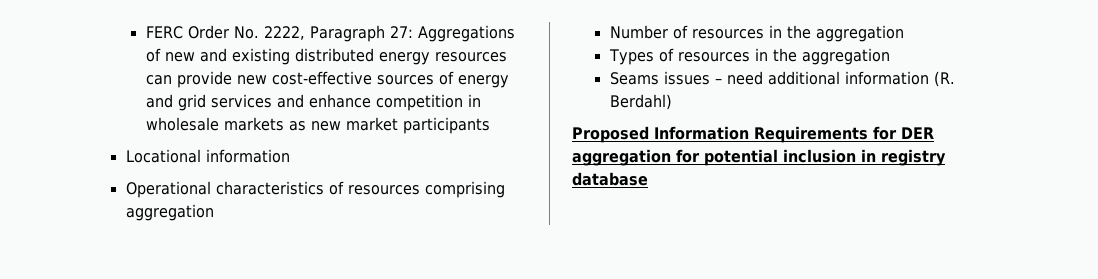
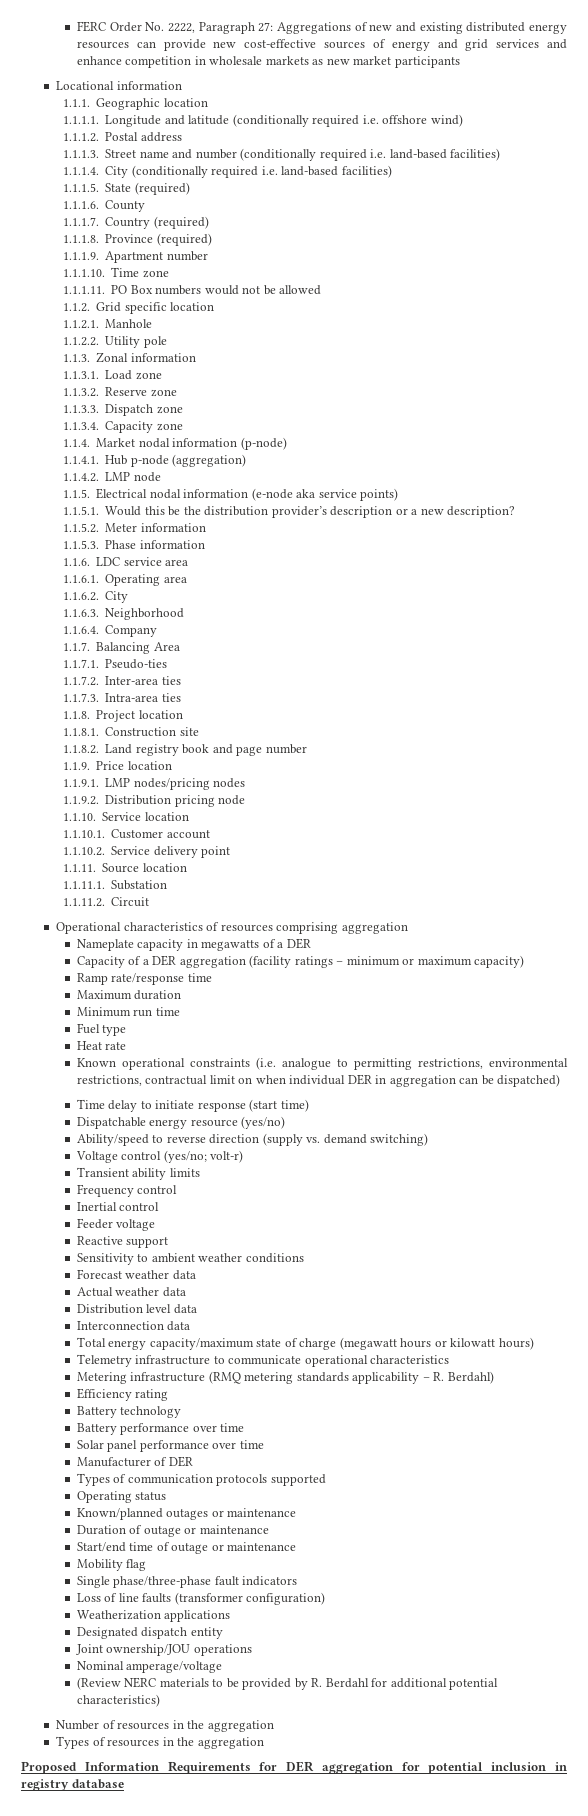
+ 1.1.1. Geographic location
+ 1.1.1.1. Longitude and latitude (conditionally required i.e. offshore wind)
+ 1.1.1.2. Postal address
+ 1.1.1.3. Street name and number (conditionally required i.e. land-based facilities)
+ 1.1.1.4. City (conditionally required i.e. land-based facilities)
+ 1.1.1.5. State (required)
+ 1.1.1.6. County
+ 1.1.1.7. Country (required)
+ 1.1.1.8. Province (required)
+ 1.1.1.9. Apartment number
+ 1.1.1.10. Time zone
+ 1.1.1.11. PO Box numbers would not be allowed
+ 1.1.2. Grid specific location
+ 1.1.2.1. Manhole
+ 1.1.2.2. Utility pole
+ 1.1.3. Zonal information
+ 1.1.3.1. Load zone
+ 1.1.3.2. Reserve zone
+ 1.1.3.3. Dispatch zone
+ 1.1.3.4. Capacity zone
+ 1.1.4. Market nodal information (p-node)
+ 1.1.4.1. Hub p-node (aggregation)
+ 1.1.4.2. LMP node
+ 1.1.5. Electrical nodal information (e-node aka service points)
+ 1.1.5.1. Would this be the distribution provider’s description or a new description?
+ 1.1.5.2. Meter information
+ 1.1.5.3. Phase information
+ 1.1.6. LDC service area
+ 1.1.6.1. Operating area
+ 1.1.6.2. City
+ 1.1.6.3. Neighborhood
+ 1.1.6.4. Company
+ 1.1.7. Balancing Area
+ 1.1.7.1. Pseudo-ties
+ 1.1.7.2. Inter-area ties
+ 1.1.7.3. Intra-area ties
+ 1.1.8. Project location
+ 1.1.8.1. Construction site
+ 1.1.8.2. Land registry book and page number
+ 1.1.9. Price location
+ 1.1.9.1. LMP nodes/pricing nodes
+ 1.1.9.2. Distribution pricing node
+ 1.1.10. Service location
+ 1.1.10.1. Customer account
+ 1.1.10.2. Service delivery point
+ 1.1.11. Source location
+ 1.1.11.1. Substation
+ 1.1.11.2. Circuit
+ Nameplate capacity in megawatts of a DER
+ Capacity of a DER aggregation (facility ratings – minimum or maximum capacity)
+ Ramp rate/response time
+ Maximum duration
+ Minimum run time
+ Fuel type
+ Heat rate
+ Known operational constraints (i.e. analogue to permitting restrictions, environmental restrictions, contractual limit on when individual DER in aggregation can be dispatched)
+ Time delay to initiate response (start time)
+ Dispatchable energy resource (yes/no)
+ Ability/speed to reverse direction (supply vs. demand switching)
+ Voltage control (yes/no; volt-r)
+ Transient ability limits
+ Frequency control
+ Inertial control
+ Feeder voltage
+ Reactive support
+ Sensitivity to ambient weather conditions
+ Forecast weather data
+ Actual weather data
+ Distribution level data
+ Interconnection data
+ Total energy capacity/maximum state of charge (megawatt hours or kilowatt hours)
+ Telemetry infrastructure to communicate operational characteristics
+ Metering infrastructure (RMQ metering standards applicability – R. Berdahl)
+ Efficiency rating
+ Battery technology
+ Battery performance over time
+ Solar panel performance over time
+ Manufacturer of DER
+ Types of communication protocols supported
+ Operating status
+ Known/planned outages or maintenance
+ Duration of outage or maintenance
+ Start/end time of outage or maintenance
+ Mobility flag
+ Single phase/three-phase fault indicators
+ Loss of line faults (transformer configuration)
+ Weatherization applications
+ Designated dispatch entity
+ Joint ownership/JOU operations
+ Nominal amperage/voltage
+ (Review NERC materials to be provided by R. Berdahl for additional potential characteristics)
- Seams issues – need additional information (R. Berdahl)

